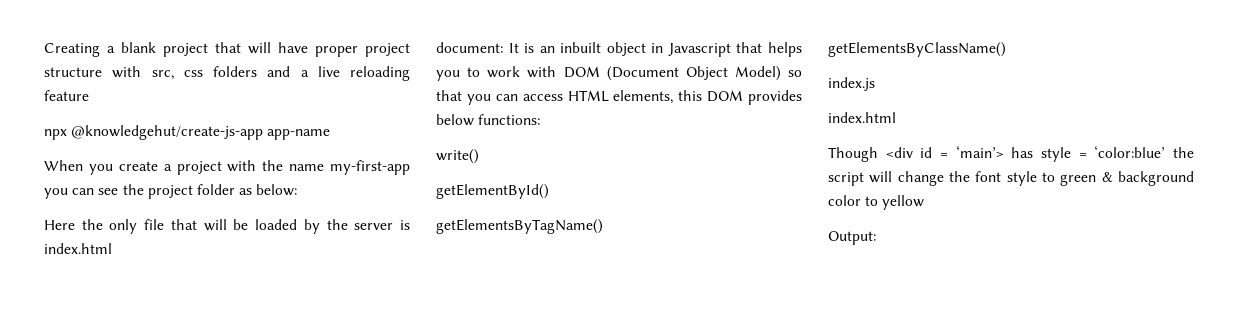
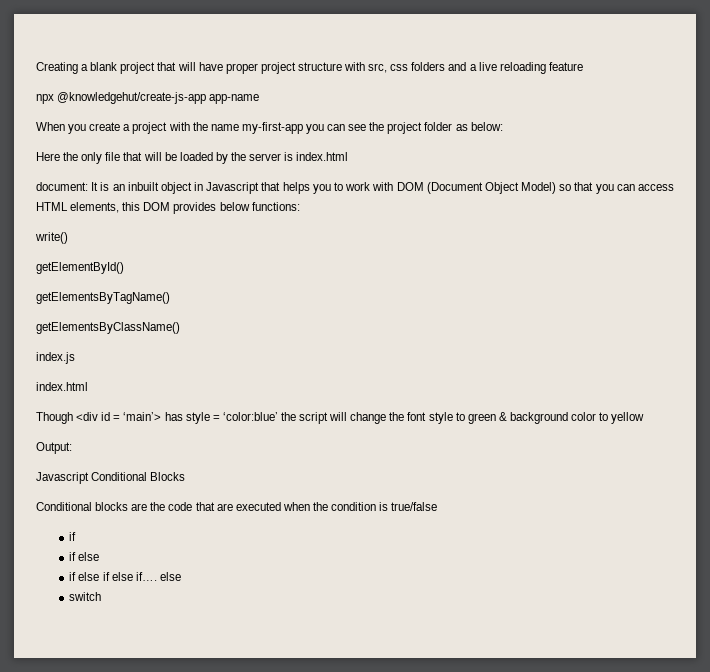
+ Javascript Conditional Blocks
+ Conditional blocks are the code that are executed when the condition is true/false
+ if
+ if else
+ if else if else if…. else
+ switch

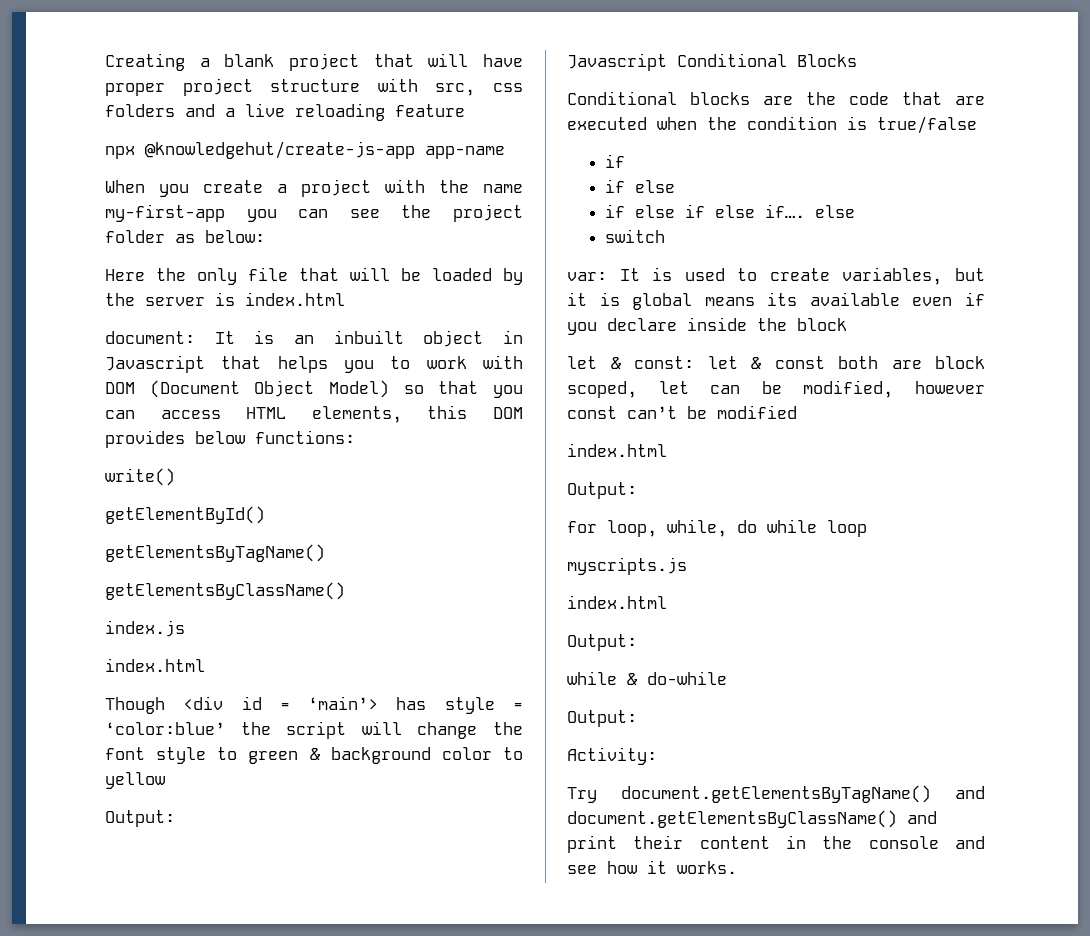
+ var: It is used to create variables, but it is global means its available even if you declare inside the block
+ let & const: let & const both are block scoped, let can be modified, however const can’t be modified
+ index.html
+ Output:
+ for loop, while, do while loop
+ myscripts.js
+ index.html
+ Output:
+ while & do-while
+ Output:
+ Activity:
+ Try document.getElementsByTagName() and document.getElementsByClassName() and print their content in the console and see how it works.

